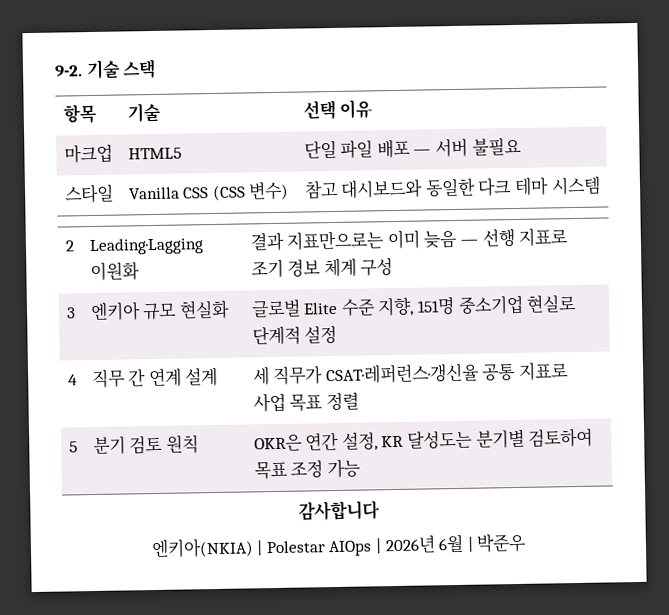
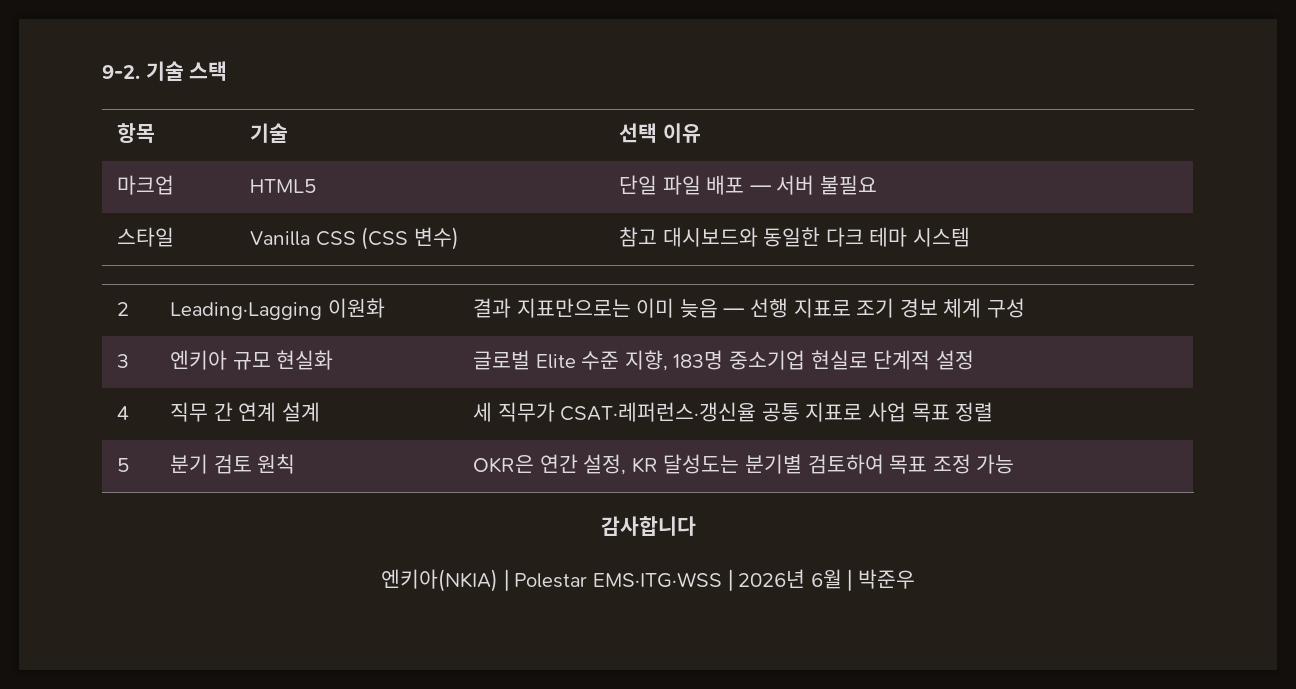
- 3 | 엔키아 규모 현실화 | 글로벌 Elite 수준 지향, 151명 중소기업 현실로 단계적 설정
+ 3 | 엔키아 규모 현실화 | 글로벌 Elite 수준 지향, 183명 중소기업 현실로 단계적 설정
- 엔키아(NKIA) | Polestar AIOps | 2026년 6월 | 박준우
+ 엔키아(NKIA) | Polestar EMS·ITG·WSS | 2026년 6월 | 박준우

